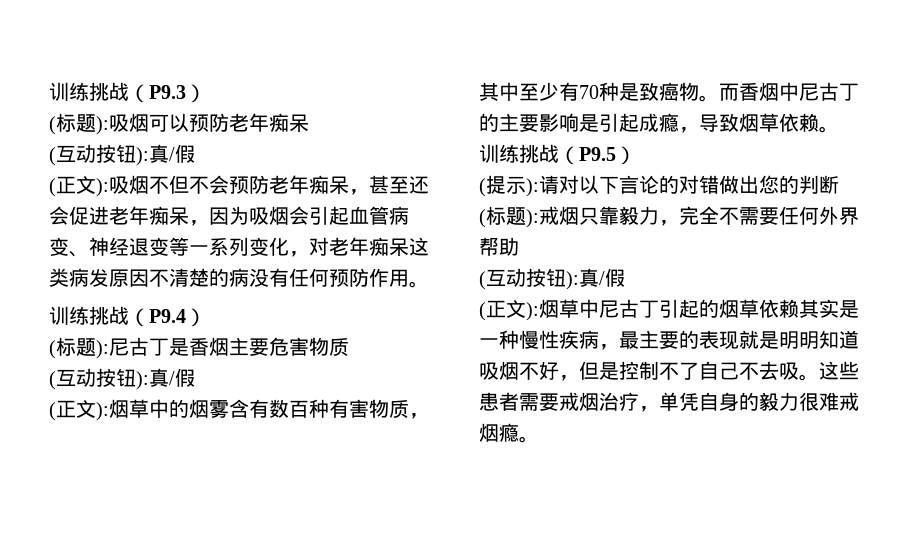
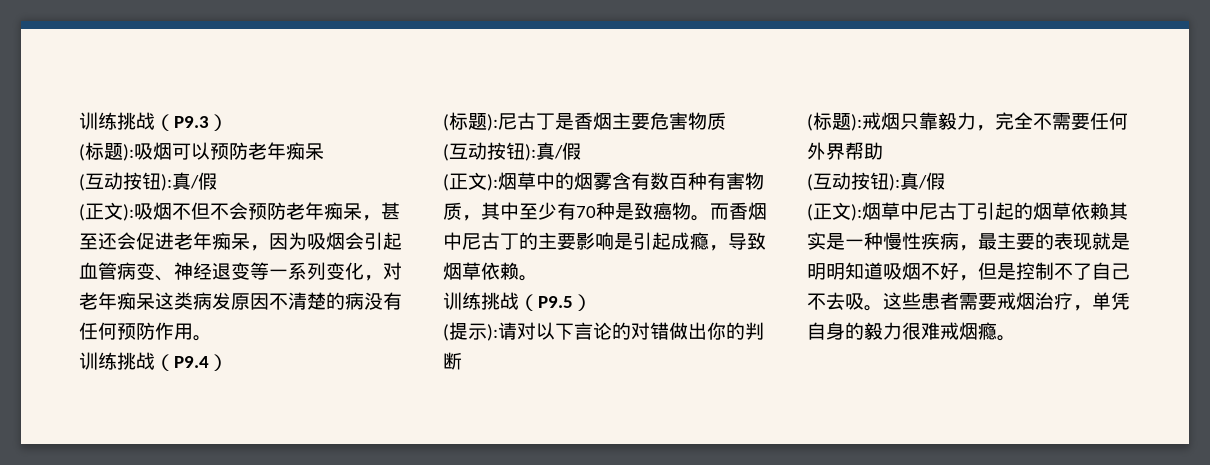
- (提示):请对以下言论的对错做出您的判断
+ (提示):请对以下言论的对错做出你的判断

